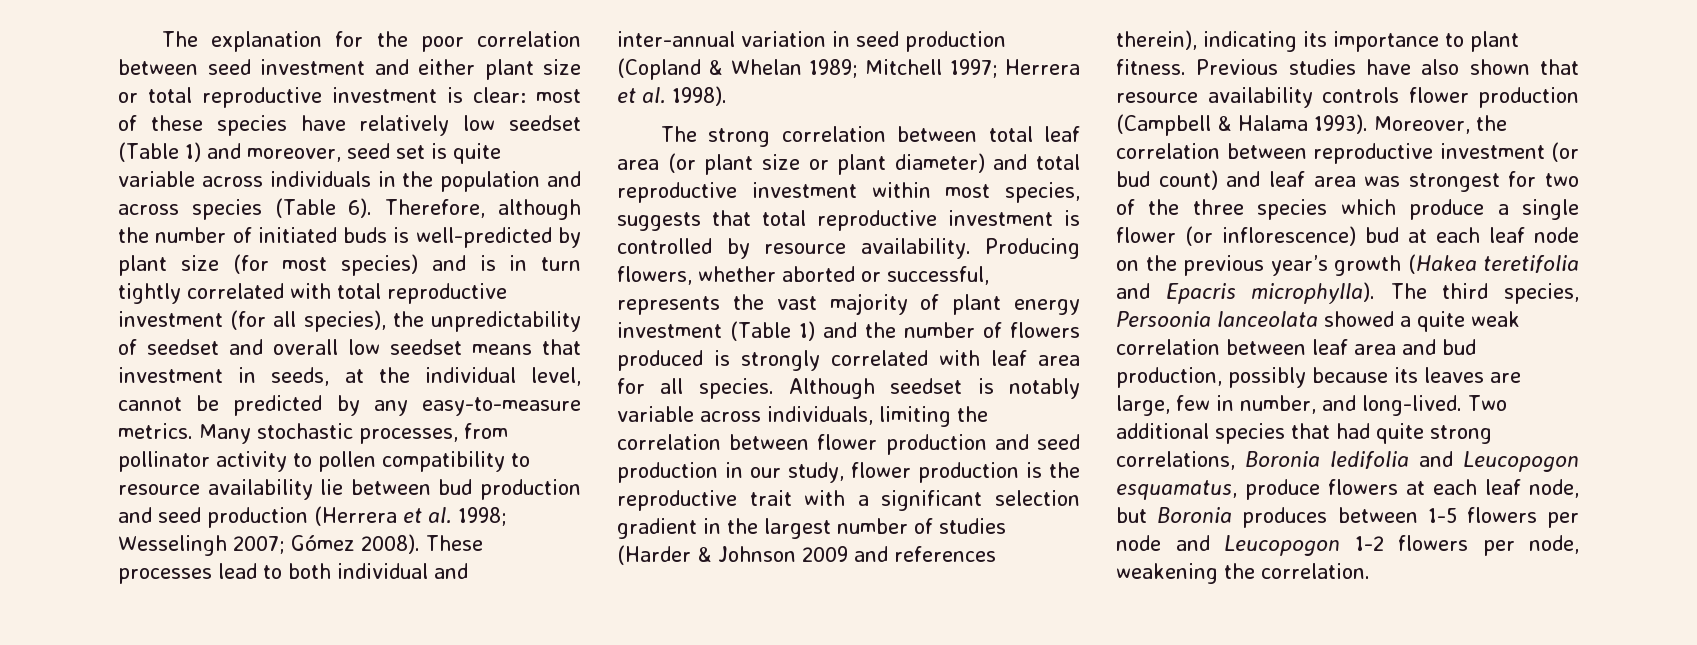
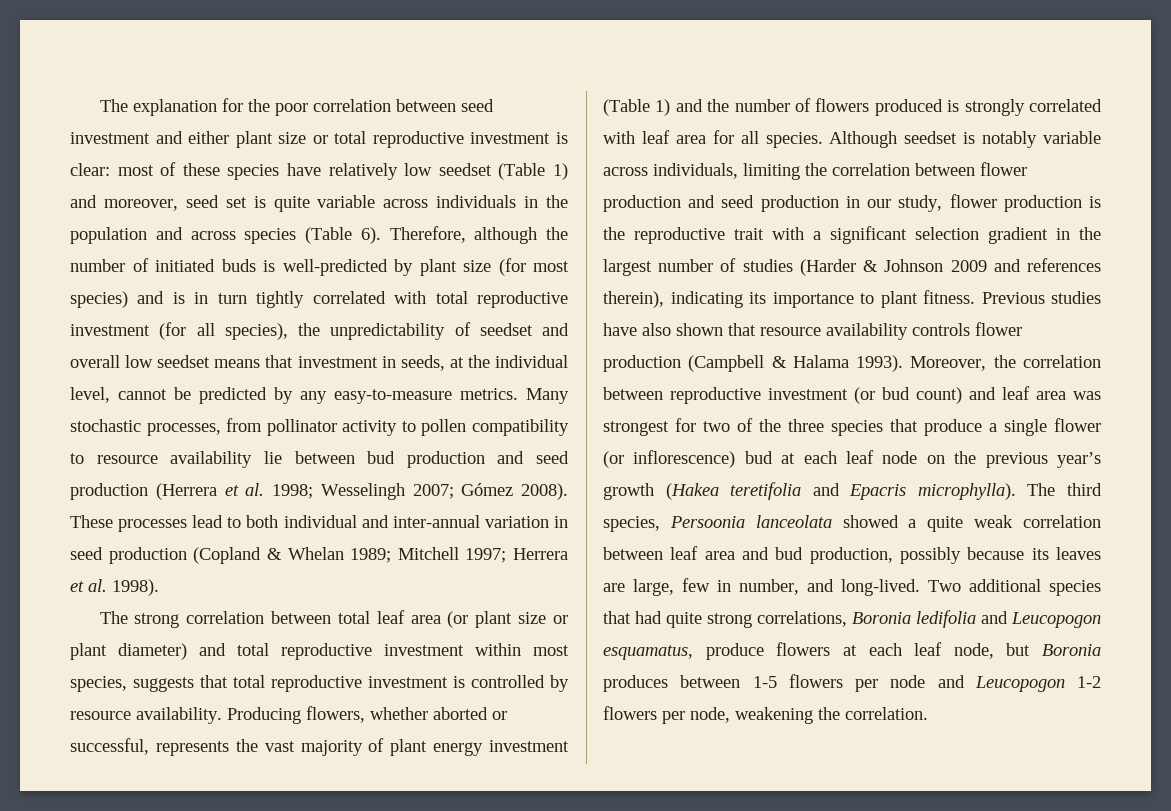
- Moreover, the correlation between reproductive investment (or bud count) and leaf area was strongest for two of the three species which produce a single flower (or inflorescence) bud at each leaf node on the previous year’s growth (Hakea teretifolia and Epacris microphylla).
+ Moreover, the correlation between reproductive investment (or bud count) and leaf area was strongest for two of the three species that produce a single flower (or inflorescence) bud at each leaf node on the previous year’s growth (Hakea teretifolia and Epacris microphylla).

